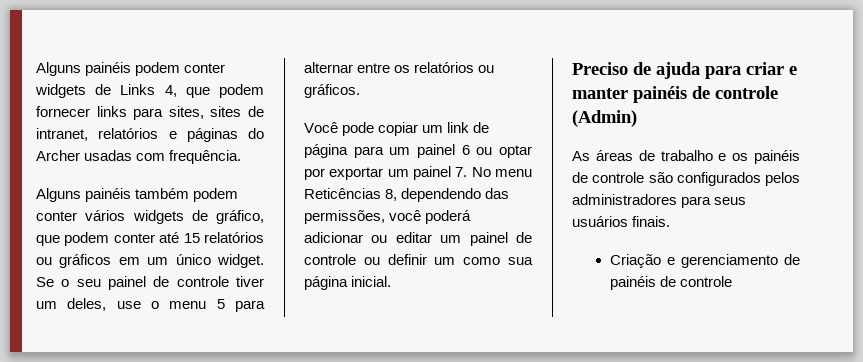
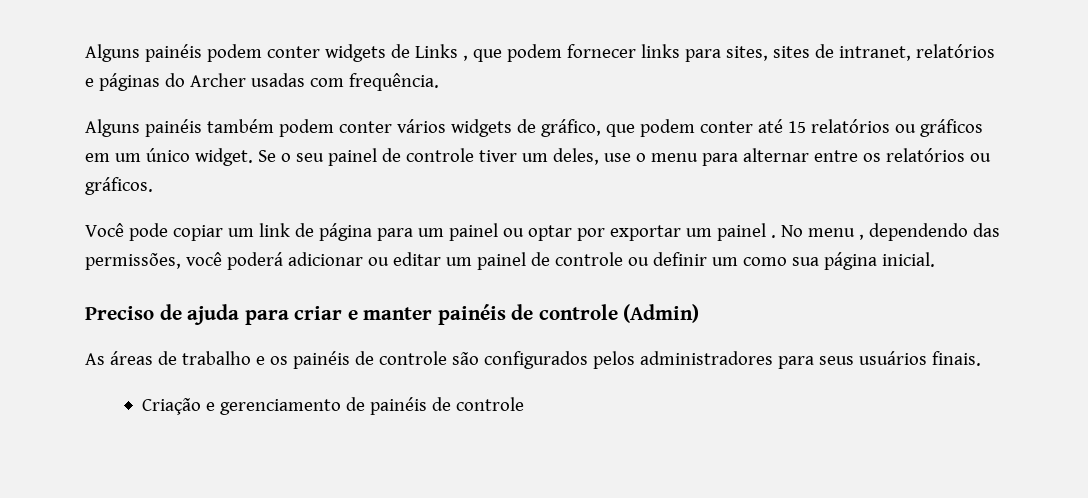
- Alguns painéis podem conter widgets de Links 4, que podem fornecer links para sites, sites de intranet, relatórios e páginas do Archer usadas com frequência.
+ Alguns painéis podem conter widgets de Links , que podem fornecer links para sites, sites de intranet, relatórios e páginas do Archer usadas com frequência.
- Se o seu painel de controle tiver um deles, use o menu 5 para alternar entre os relatórios ou gráficos.
+ Se o seu painel de controle tiver um deles, use o menu para alternar entre os relatórios ou gráficos.
- Você pode copiar um link de página para um painel 6 ou optar por exportar um painel 7. No menu Reticências 8, dependendo das permissões, você poderá adicionar ou editar um painel de controle ou definir um como sua página inicial.
+ Você pode copiar um link de página para um painel ou optar por exportar um painel . No menu , dependendo das permissões, você poderá adicionar ou editar um painel de controle ou definir um como sua página inicial.

